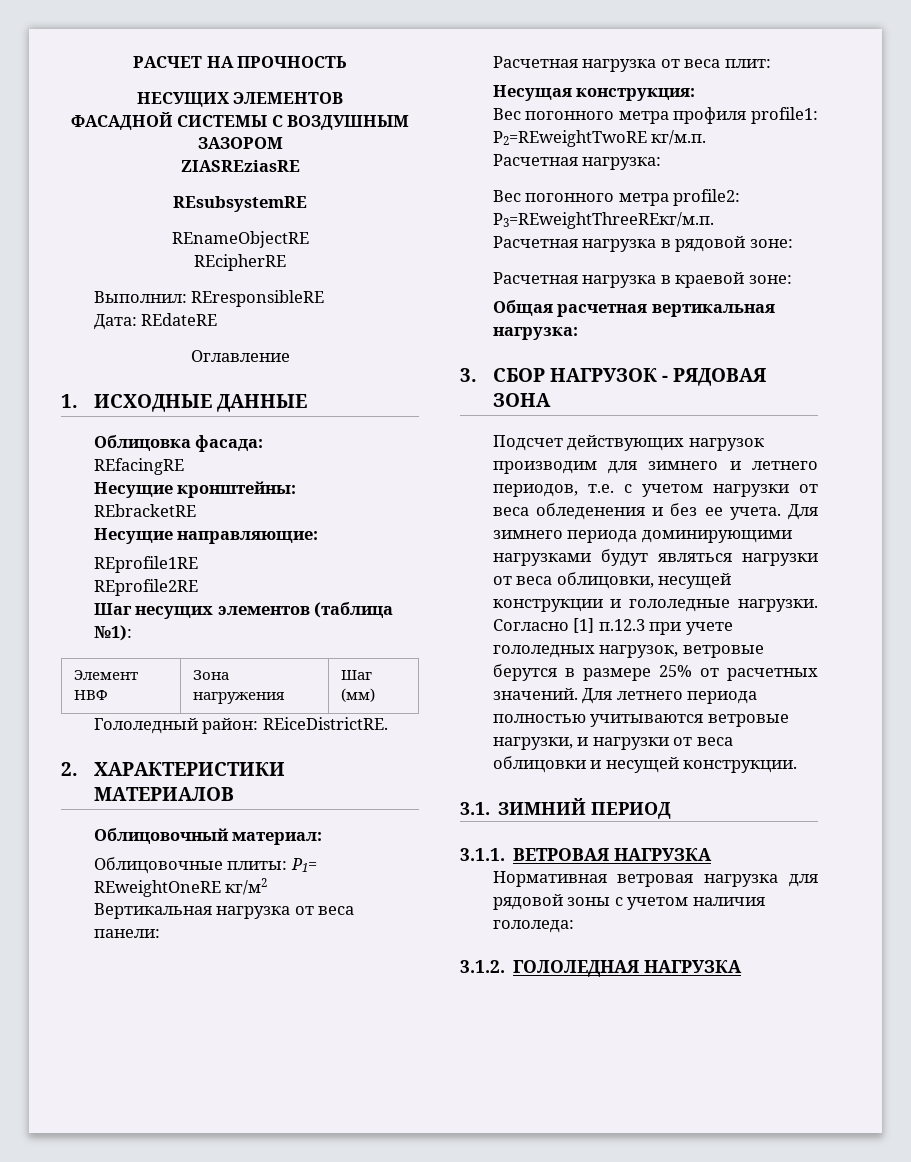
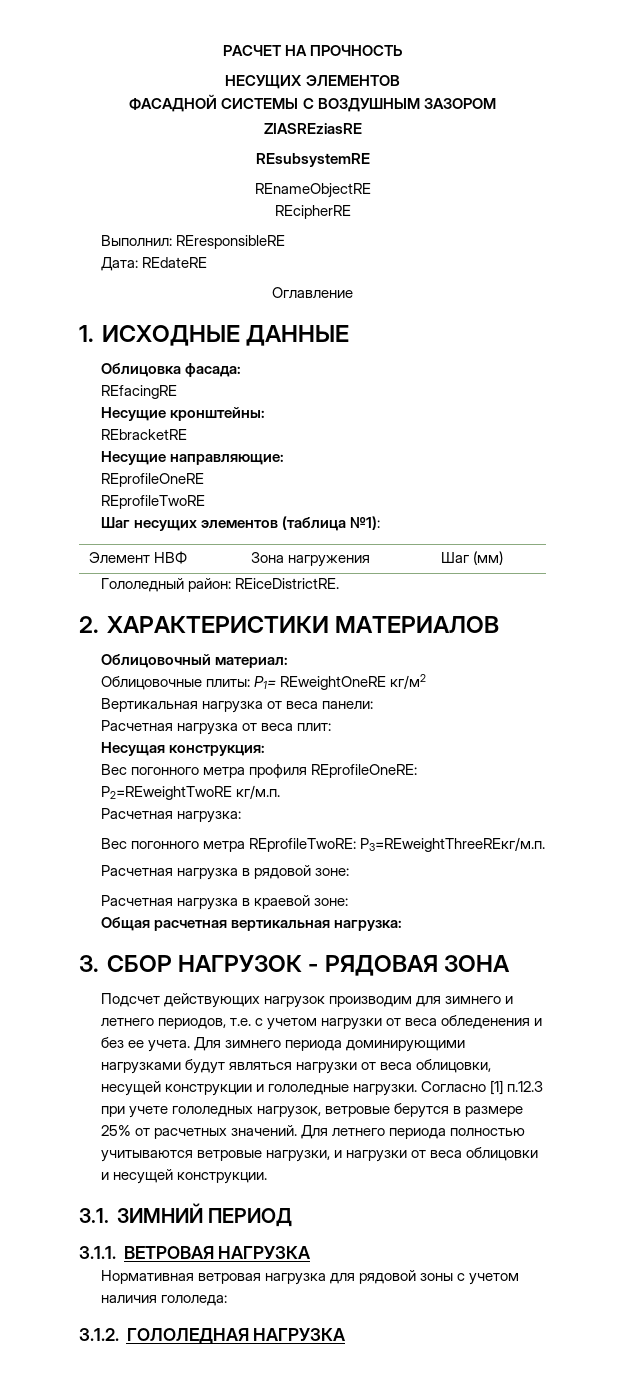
- REprofile1RE
- REprofile2RE
+ REprofileOneRE
+ REprofileTwoRE
- Вес погонного метра профиля profile1: P2=REweightTwoRE кг/м.п.
+ Вес погонного метра профиля REprofileOneRE: P2=REweightTwoRE кг/м.п.
- Вес погонного метра profile2: P3=REweightThreeREкг/м.п.
+ Вес погонного метра REprofileTwoRE: P3=REweightThreeREкг/м.п.

